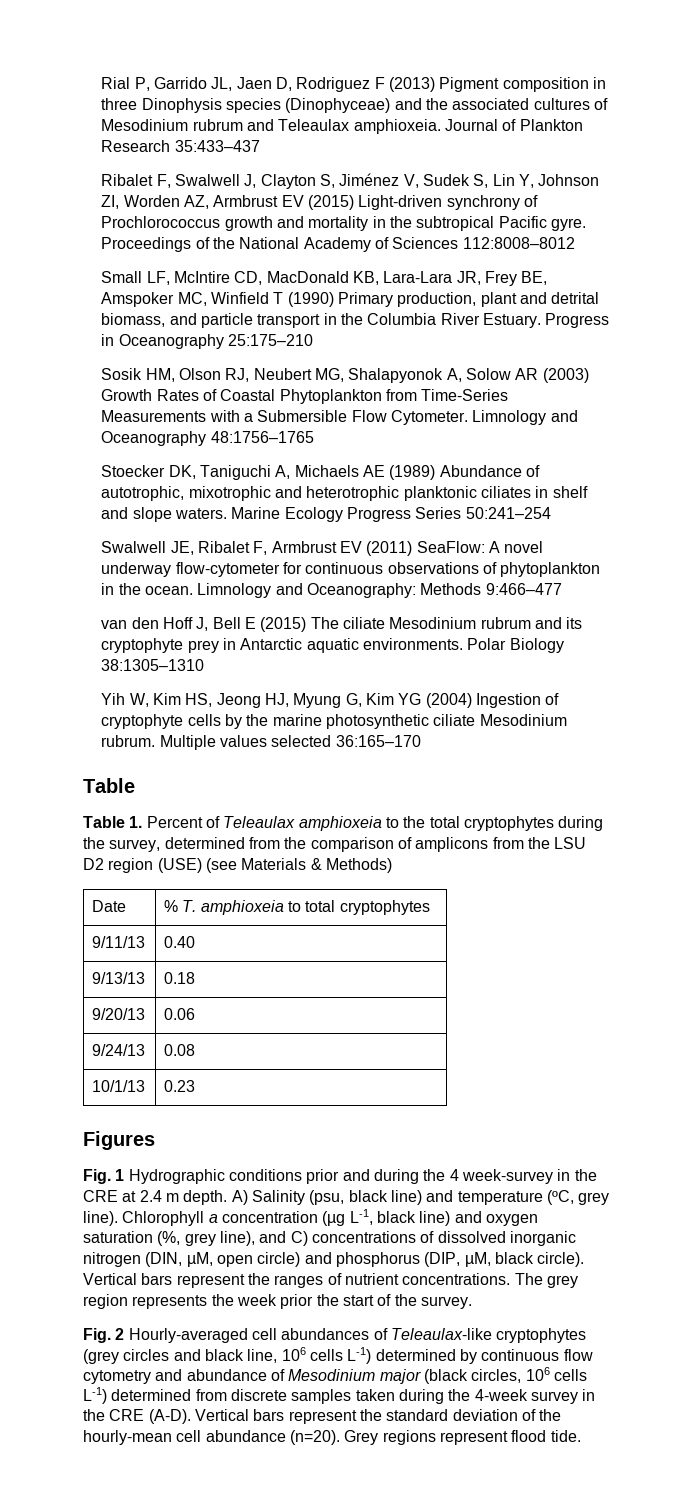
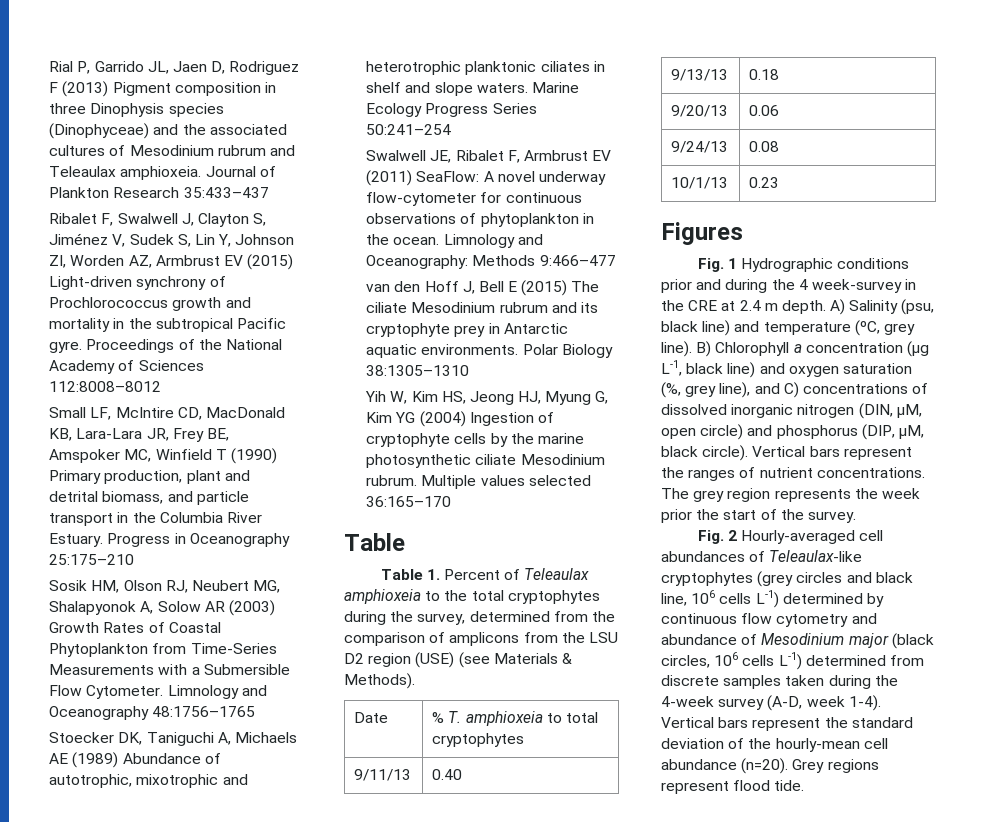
- Table 1. Percent of Teleaulax amphioxeia to the total cryptophytes during the survey, determined from the comparison of amplicons from the LSU D2 region (USE) (see Materials & Methods)
+ Table 1. Percent of Teleaulax amphioxeia to the total cryptophytes during the survey, determined from the comparison of amplicons from the LSU D2 region (USE) (see Materials & Methods).
- Chlorophyll a concentration (µg L-1, black line) and oxygen saturation (%, grey line), and C) concentrations of dissolved inorganic nitrogen (DIN, µM, open circle) and phosphorus (DIP, µM, black circle).
+ B) Chlorophyll a concentration (µg L-1, black line) and oxygen saturation (%, grey line), and C) concentrations of dissolved inorganic nitrogen (DIN, µM, open circle) and phosphorus (DIP, µM, black circle).
- Fig. 2 Hourly-averaged cell abundances of Teleaulax-like cryptophytes (grey circles and black line, 106 cells L-1) determined by continuous flow cytometry and abundance of Mesodinium major (black circles, 106 cells L-1) determined from discrete samples taken during the 4-week survey in the CRE (A-D).
+ Fig. 2 Hourly-averaged cell abundances of Teleaulax-like cryptophytes (grey circles and black line, 106 cells L-1) determined by continuous flow cytometry and abundance of Mesodinium major (black circles, 106 cells L-1) determined from discrete samples taken during the 4-week survey (A-D, week 1-4).

